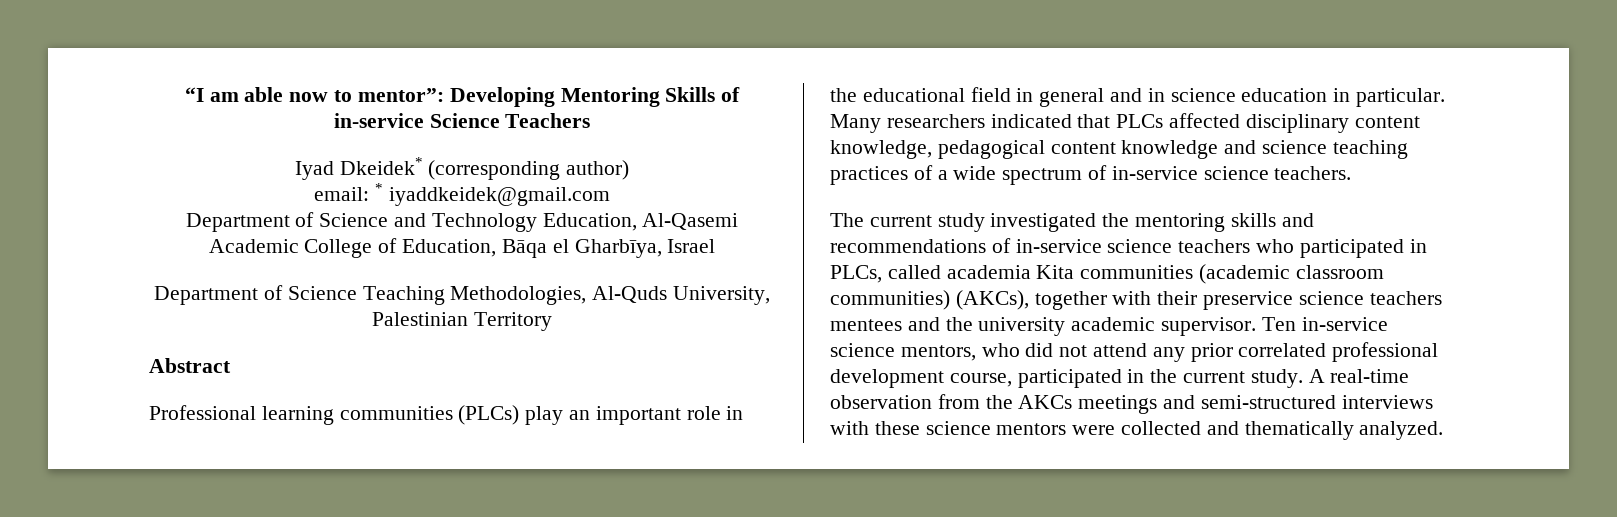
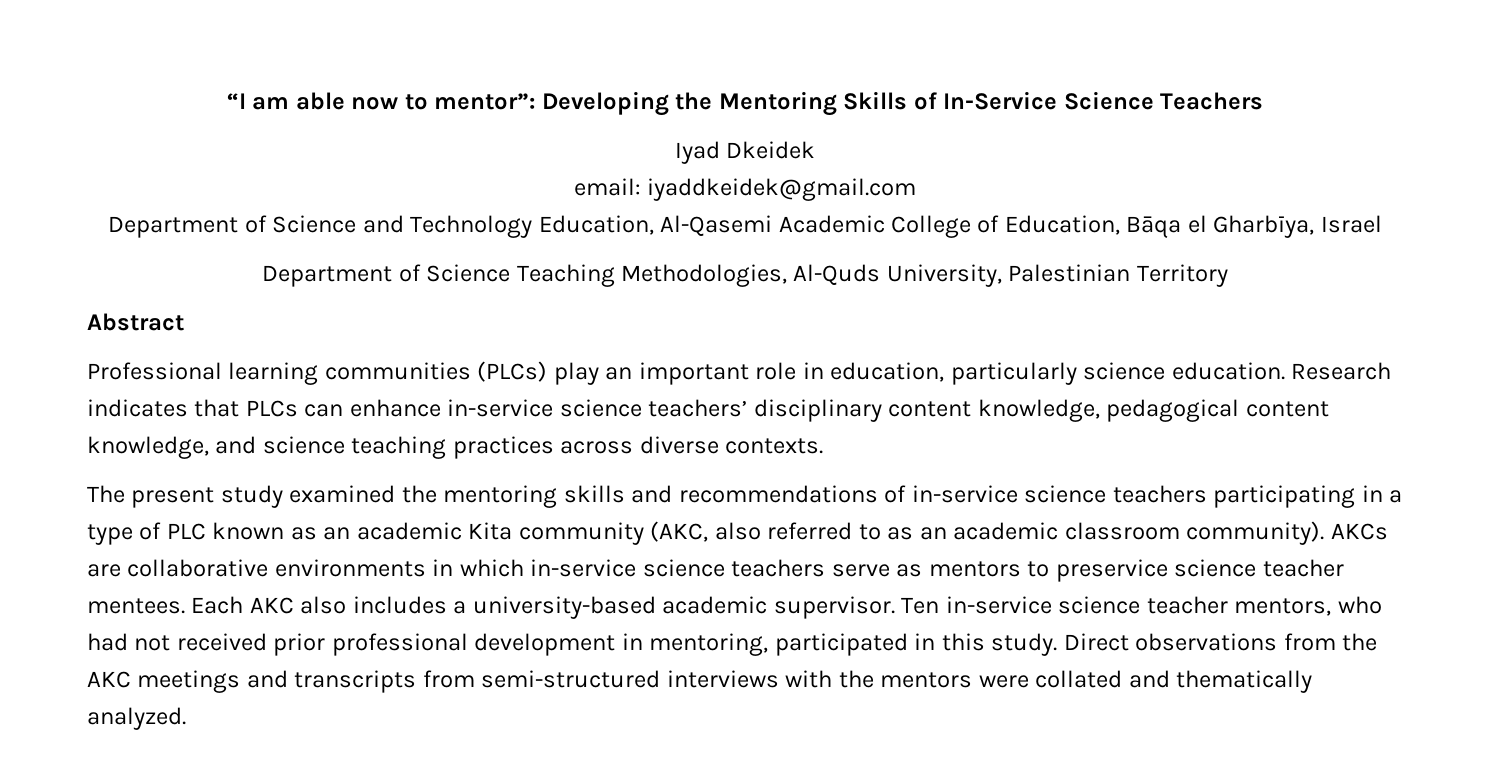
- “I am able now to mentor”: Developing Mentoring Skills of in-service Science Teachers
+ “I am able now to mentor”: Developing the Mentoring Skills of In-Service Science Teachers
- Iyad Dkeidek* (corresponding author)
+ Iyad Dkeidek
- email: * iyaddkeidek@gmail.com
+ email: iyaddkeidek@gmail.com
- Professional learning communities (PLCs) play an important role in the educational field in general and in science education in particular. Many researchers indicated that PLCs affected disciplinary content knowledge, pedagogical content knowledge and science teaching practices of a wide spectrum of in-service science teachers.
- The current study investigated the mentoring skills and recommendations of in-service science teachers who participated in PLCs, called academia Kita communities (academic classroom communities) (AKCs), together with their preservice science teachers mentees and the university academic supervisor.
+ Professional learning communities (PLCs) play an important role in education, particularly science education. Research indicates that PLCs can enhance in-service science teachers’ disciplinary content knowledge, pedagogical content knowledge, and science teaching practices across diverse contexts.
+ The present study examined the mentoring skills and recommendations of in-service science teachers participating in a type of PLC known as an academic Kita community (AKC, also referred to as an academic classroom community). AKCs are collaborative environments in which in-service science teachers serve as mentors to preservice science teacher mentees. Each AKC also includes a university-based academic supervisor.
- Ten in-service science mentors, who did not attend any prior correlated professional development course, participated in the current study. A real-time observation from the AKCs meetings and semi-structured interviews with these science mentors were collected and thematically analyzed.
+ Ten in-service science teacher mentors, who had not received prior professional development in mentoring, participated in this study. Direct observations from the AKC meetings and transcripts from semi-structured interviews with the mentors were collated and thematically analyzed.

